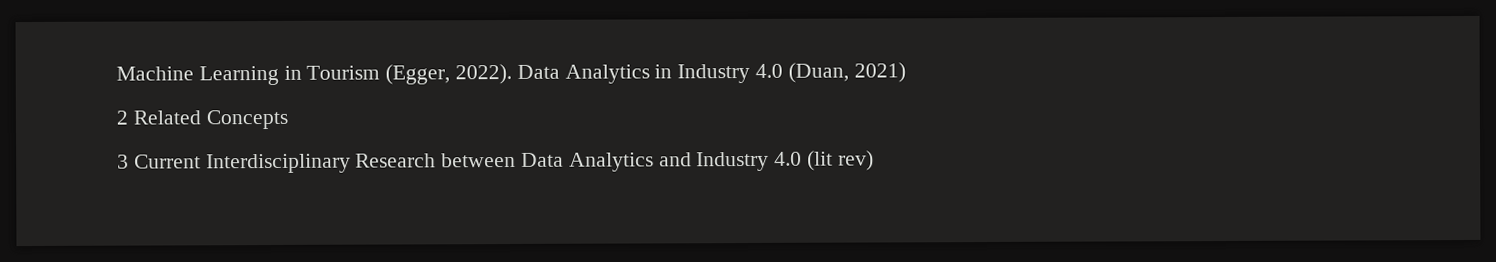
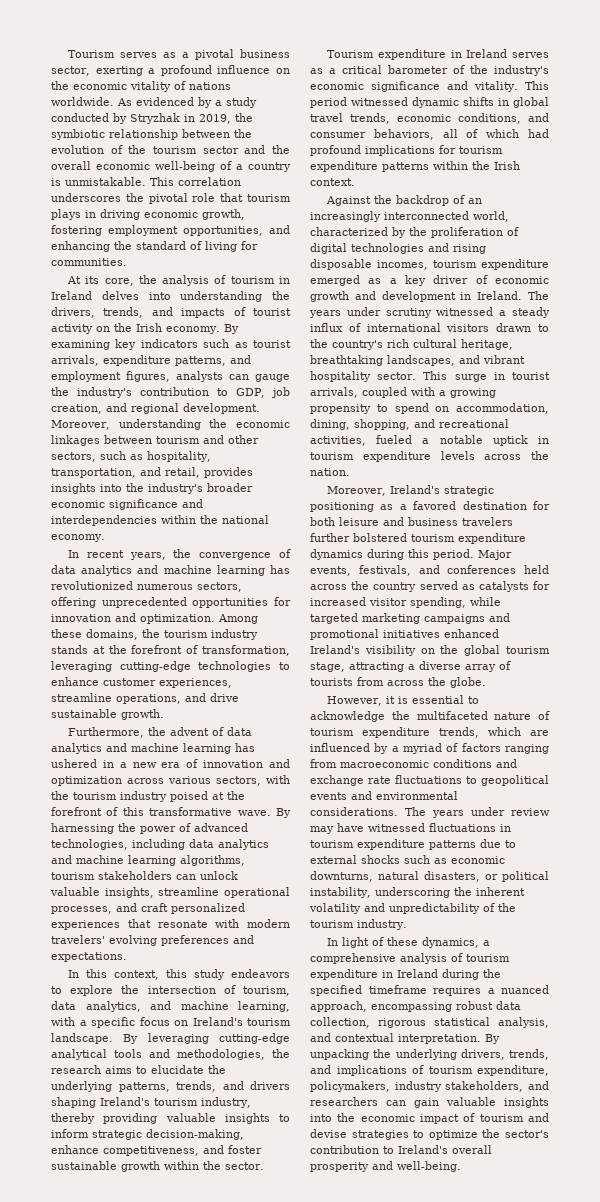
- Machine Learning in Tourism (Egger, 2022). Data Analytics in Industry 4.0 (Duan, 2021)
- 2 Related Concepts
- 3 Current Interdisciplinary Research between Data Analytics and Industry 4.0 (lit rev)
+ Tourism serves as a pivotal business sector, exerting a profound influence on the economic vitality of nations worldwide. As evidenced by a study conducted by Stryzhak in 2019, the symbiotic relationship between the evolution of the tourism sector and the overall economic well-being of a country is unmistakable. This correlation underscores the pivotal role that tourism plays in driving economic growth, fostering employment opportunities, and enhancing the standard of living for communities.
+ At its core, the analysis of tourism in Ireland delves into understanding the drivers, trends, and impacts of tourist activity on the Irish economy. By examining key indicators such as tourist arrivals, expenditure patterns, and employment figures, analysts can gauge the industry's contribution to GDP, job creation, and regional development. Moreover, understanding the economic linkages between tourism and other sectors, such as hospitality, transportation, and retail, provides insights into the industry's broader economic significance and interdependencies within the national economy.
+ In recent years, the convergence of data analytics and machine learning has revolutionized numerous sectors, offering unprecedented opportunities for innovation and optimization. Among these domains, the tourism industry stands at the forefront of transformation, leveraging cutting-edge technologies to enhance customer experiences, streamline operations, and drive sustainable growth.
+ Furthermore, the advent of data analytics and machine learning has ushered in a new era of innovation and optimization across various sectors, with the tourism industry poised at the forefront of this transformative wave. By harnessing the power of advanced technologies, including data analytics and machine learning algorithms, tourism stakeholders can unlock valuable insights, streamline operational processes, and craft personalized experiences that resonate with modern travelers' evolving preferences and expectations.
+ In this context, this study endeavors to explore the intersection of tourism, data analytics, and machine learning, with a specific focus on Ireland's tourism landscape. By leveraging cutting-edge analytical tools and methodologies, the research aims to elucidate the underlying patterns, trends, and drivers shaping Ireland's tourism industry, thereby providing valuable insights to inform strategic decision-making, enhance competitiveness, and foster sustainable growth within the sector.
+ Tourism expenditure in Ireland serves as a critical barometer of the industry's economic significance and vitality. This period witnessed dynamic shifts in global travel trends, economic conditions, and consumer behaviors, all of which had profound implications for tourism expenditure patterns within the Irish context.
+ Against the backdrop of an increasingly interconnected world, characterized by the proliferation of digital technologies and rising disposable incomes, tourism expenditure emerged as a key driver of economic growth and development in Ireland. The years under scrutiny witnessed a steady influx of international visitors drawn to the country's rich cultural heritage, breathtaking landscapes, and vibrant hospitality sector. This surge in tourist arrivals, coupled with a growing propensity to spend on accommodation, dining, shopping, and recreational activities, fueled a notable uptick in tourism expenditure levels across the nation.
+ Moreover, Ireland's strategic positioning as a favored destination for both leisure and business travelers further bolstered tourism expenditure dynamics during this period. Major events, festivals, and conferences held across the country served as catalysts for increased visitor spending, while targeted marketing campaigns and promotional initiatives enhanced Ireland's visibility on the global tourism stage, attracting a diverse array of tourists from across the globe.
+ However, it is essential to acknowledge the multifaceted nature of tourism expenditure trends, which are influenced by a myriad of factors ranging from macroeconomic conditions and exchange rate fluctuations to geopolitical events and environmental considerations. The years under review may have witnessed fluctuations in tourism expenditure patterns due to external shocks such as economic downturns, natural disasters, or political instability, underscoring the inherent volatility and unpredictability of the tourism industry.
+ In light of these dynamics, a comprehensive analysis of tourism expenditure in Ireland during the specified timeframe requires a nuanced approach, encompassing robust data collection, rigorous statistical analysis, and contextual interpretation. By unpacking the underlying drivers, trends, and implications of tourism expenditure, policymakers, industry stakeholders, and researchers can gain valuable insights into the economic impact of tourism and devise strategies to optimize the sector's contribution to Ireland's overall prosperity and well-being.

